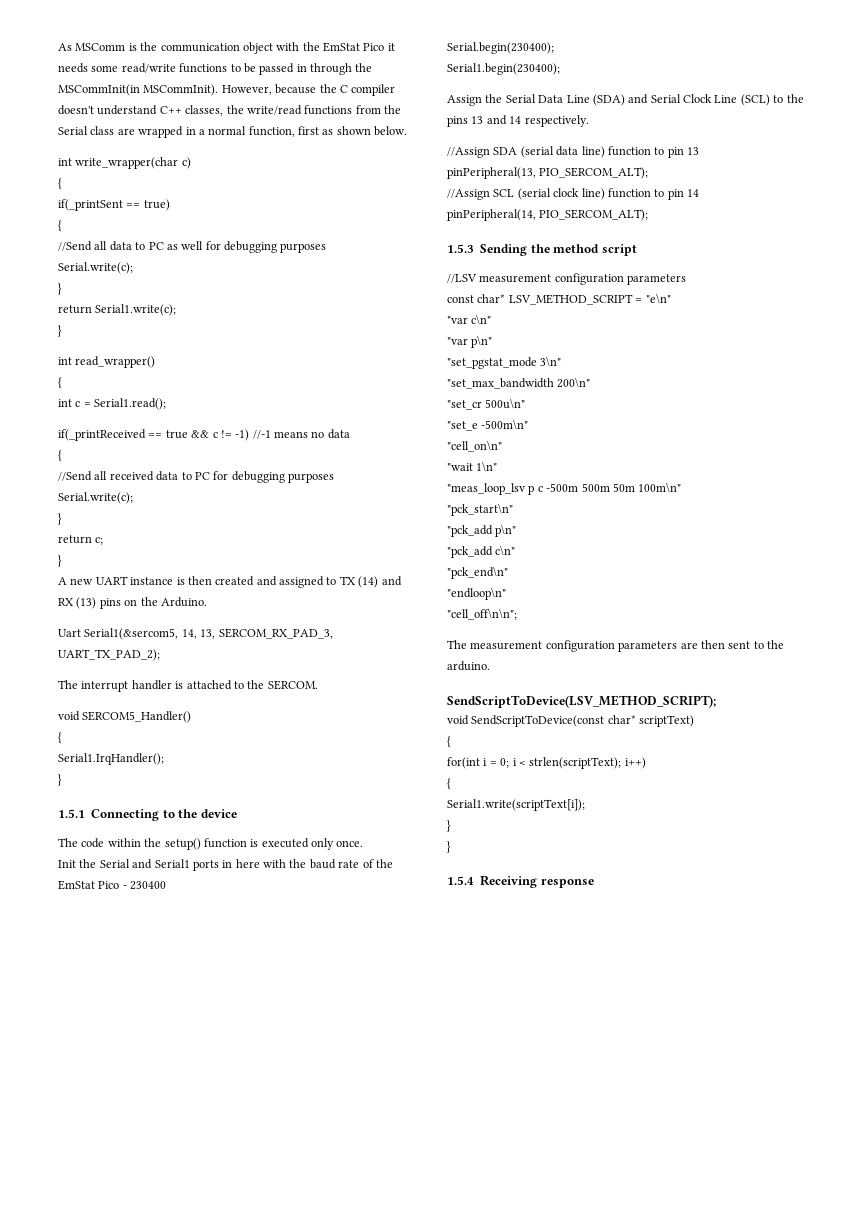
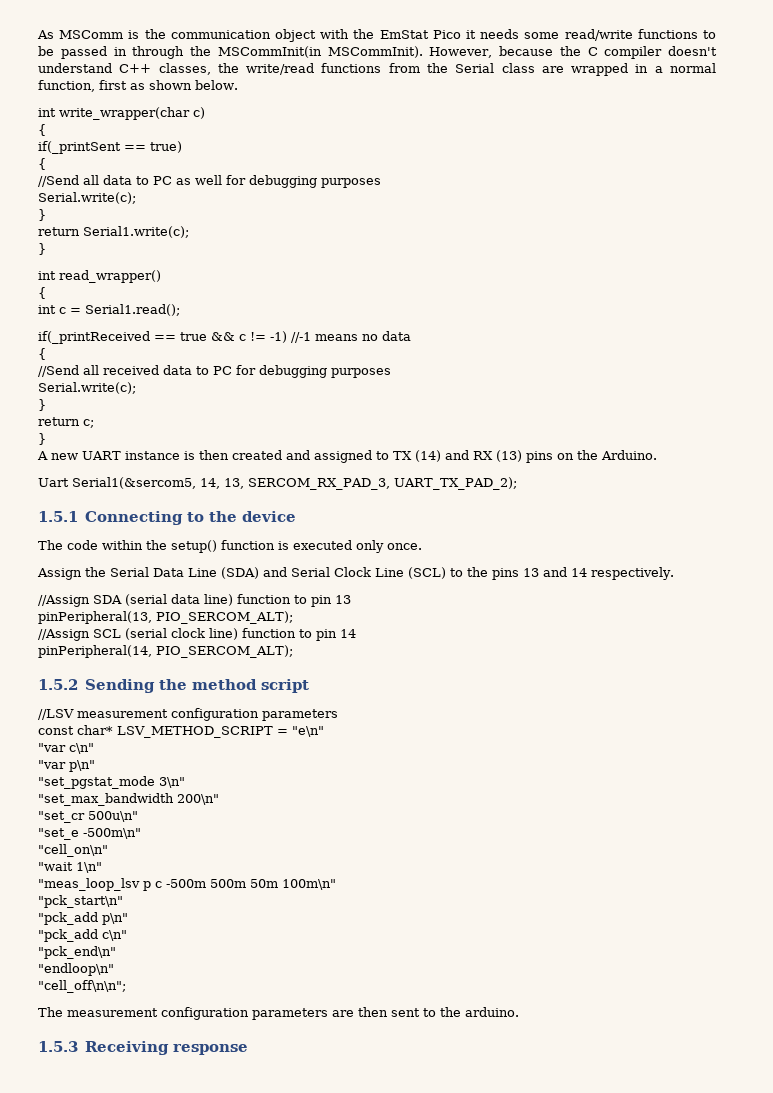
- The interrupt handler is attached to the SERCOM.
- void SERCOM5_Handler()
- {
- Serial1.IrqHandler();
- }
- Init the Serial and Serial1 ports in here with the baud rate of the EmStat Pico - 230400
- Serial.begin(230400);
- Serial1.begin(230400);
- 1.5.3 Sending the method script
+ 1.5.2 Sending the method script
- SendScriptToDevice(LSV_METHOD_SCRIPT);
- void SendScriptToDevice(const char* scriptText)
- {
- for(int i = 0; i < strlen(scriptText); i++)
- {
- Serial1.write(scriptText[i]);
- }
- }
- 1.5.4 Receiving response
+ 1.5.3 Receiving response

